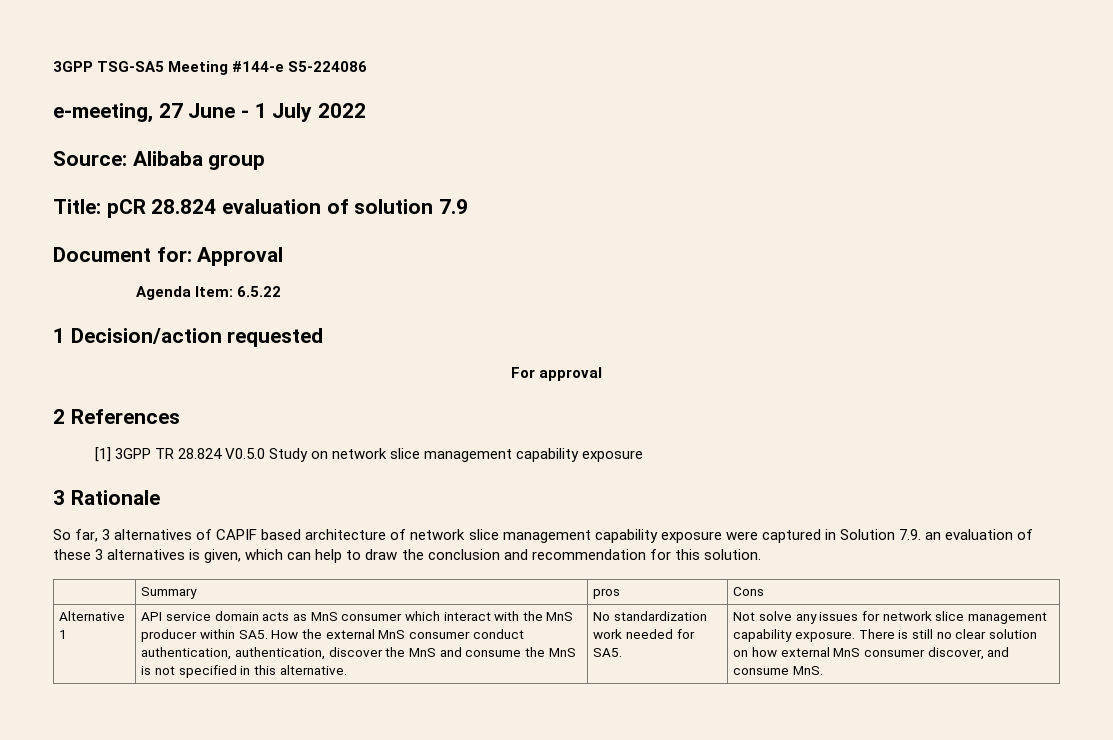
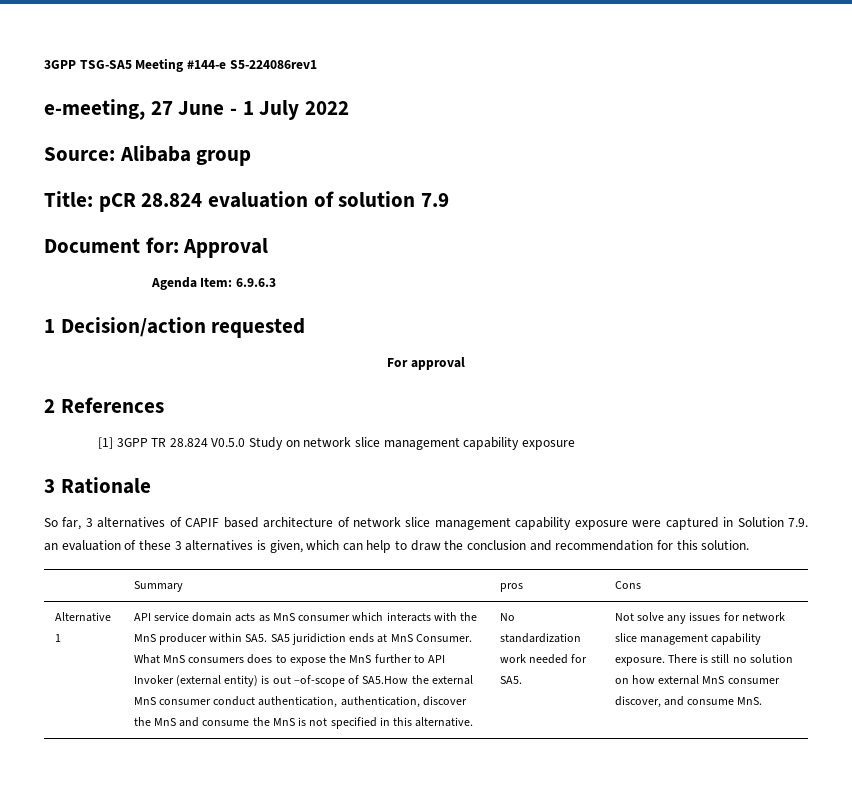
- 3GPP TSG-SA5 Meeting #144-e S5-224086
+ 3GPP TSG-SA5 Meeting #144-e S5-224086rev1
- Agenda Item: 6.5.22
+ Agenda Item: 6.9.6.3
- API service domain acts as MnS consumer which interact with the MnS producer within SA5. How the external MnS consumer conduct authentication, authentication, discover the MnS and consume the MnS is not specified in this alternative.
+ API service domain acts as MnS consumer which interacts with the MnS producer within SA5. SA5 juridiction ends at MnS Consumer. What MnS consumers does to expose the MnS further to API Invoker (external entity) is out –of-scope of SA5.How the external MnS consumer conduct authentication, authentication, discover the MnS and consume the MnS is not specified in this alternative.
- There is still no clear solution on how external MnS consumer discover, and consume MnS.
+ There is still no solution on how external MnS consumer discover, and consume MnS.

